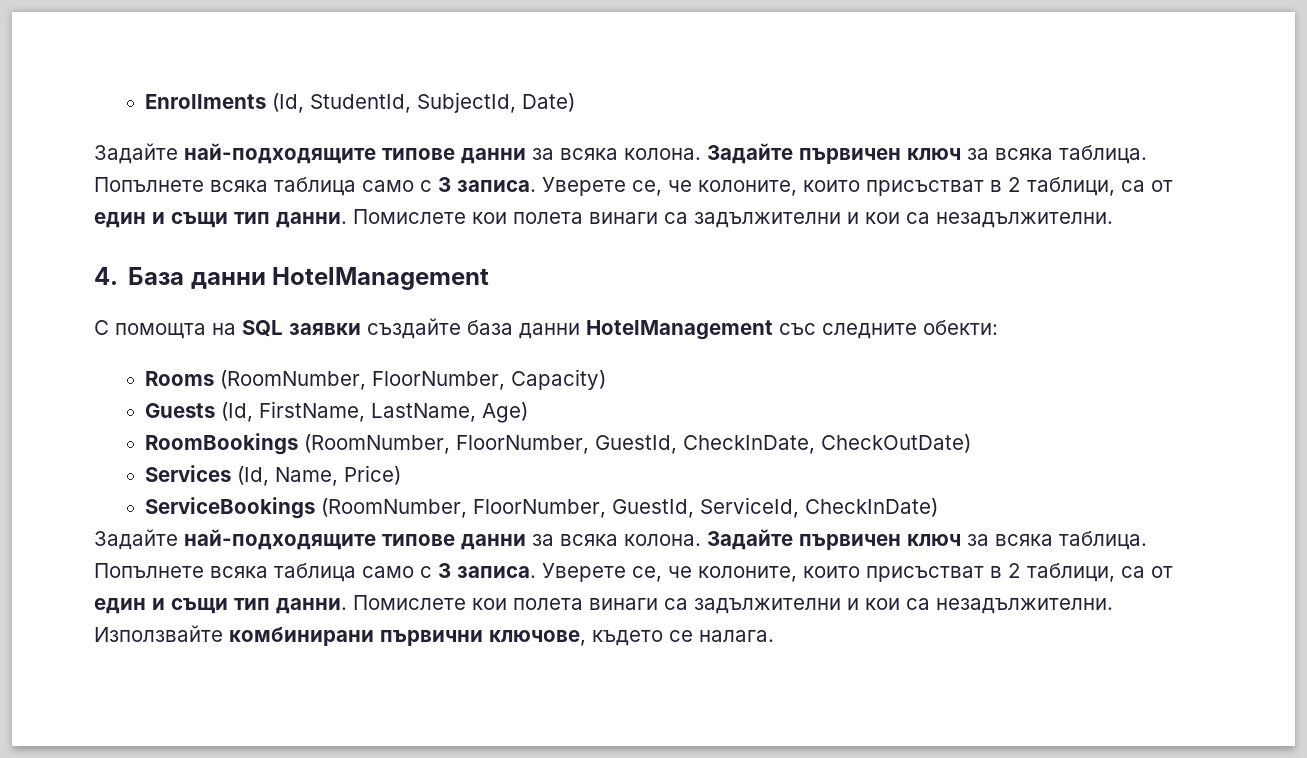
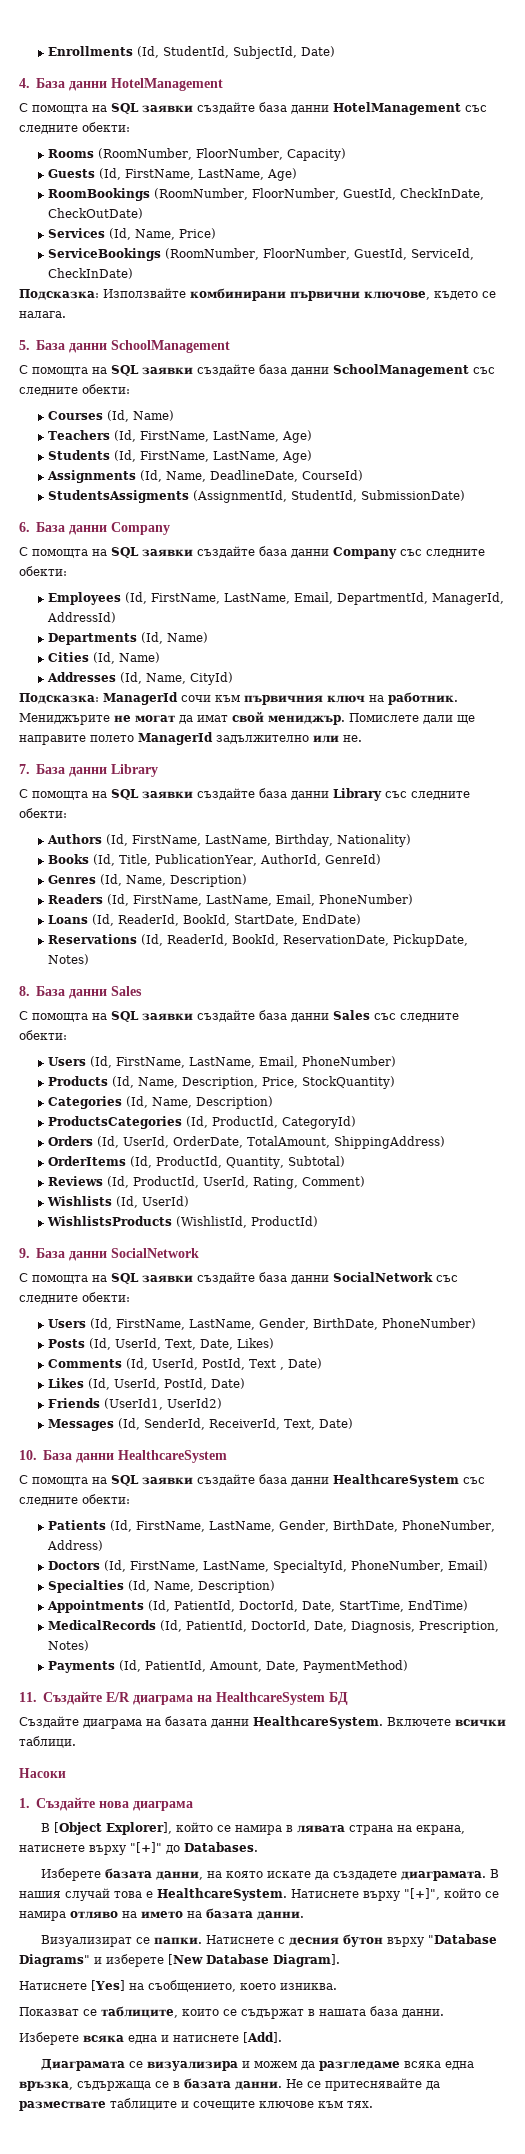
  Enrollments (Id, StudentId, SubjectId, Date)
- Задайте най-подходящите типове данни за всяка колона. Задайте първичен ключ за всяка таблица. Попълнете всяка таблица само с 3 записа. Уверете се, че колоните, които присъстват в 2 таблици, са от един и същи тип данни. Помислете кои полета винаги са задължителни и кои са незадължителни.
- Задайте най-подходящите типове данни за всяка колона. Задайте първичен ключ за всяка таблица. Попълнете всяка таблица само с 3 записа. Уверете се, че колоните, които присъстват в 2 таблици, са от един и същи тип данни. Помислете кои полета винаги са задължителни и кои са незадължителни. Използвайте комбинирани първични ключове, където се налага.
+ Подсказка: Използвайте комбинирани първични ключове, където се налага.
+ 5. База данни SchoolManagement
+ С помощта на SQL заявки създайте база данни SchoolManagement със следните обекти:
+ Courses (Id, Name)
+ Teachers (Id, FirstName, LastName, Age)
+ Students (Id, FirstName, LastName, Age)
+ Assignments (Id, Name, DeadlineDate, CourseId)
+ StudentsAssigments (AssignmentId, StudentId, SubmissionDate)
+ 6. База данни Company
+ С помощта на SQL заявки създайте база данни Company със следните обекти:
+ Employees (Id, FirstName, LastName, Email, DepartmentId, ManagerId, AddressId)
+ Departments (Id, Name)
+ Cities (Id, Name)
+ Addresses (Id, Name, CityId)
+ Подсказка: ManagerId сочи към първичния ключ на работник. Мениджърите не могат да имат свой мениджър. Помислете дали ще направите полето ManagerId задължително или не.
+ 7. База данни Library
+ С помощта на SQL заявки създайте база данни Library със следните обекти:
+ Authors (Id, FirstName, LastName, Birthday, Nationality)
+ Books (Id, Title, PublicationYear, AuthorId, GenreId)
+ Genres (Id, Name, Description)
+ Readers (Id, FirstName, LastName, Email, PhoneNumber)
+ Loans (Id, ReaderId, BookId, StartDate, EndDate)
+ Reservations (Id, ReaderId, BookId, ReservationDate, PickupDate, Notes)
+ 8. База данни Sales
+ С помощта на SQL заявки създайте база данни Sales със следните обекти:
+ Users (Id, FirstName, LastName, Email, PhoneNumber)
+ Products (Id, Name, Description, Price, StockQuantity)
+ Categories (Id, Name, Description)
+ ProductsCategories (Id, ProductId, CategoryId)
+ Orders (Id, UserId, OrderDate, TotalAmount, ShippingAddress)
+ OrderItems (Id, ProductId, Quantity, Subtotal)
+ Reviews (Id, ProductId, UserId, Rating, Comment)
+ Wishlists (Id, UserId)
+ WishlistsProducts (WishlistId, ProductId)
+ 9. База данни SocialNetwork
+ С помощта на SQL заявки създайте база данни SocialNetwork със следните обекти:
+ Users (Id, FirstName, LastName, Gender, BirthDate, PhoneNumber)
+ Posts (Id, UserId, Text, Date, Likes)
+ Comments (Id, UserId, PostId, Text , Date)
+ Likes (Id, UserId, PostId, Date)
+ Friends (UserId1, UserId2)
+ Messages (Id, SenderId, ReceiverId, Text, Date)
+ 10. База данни HealthcareSystem
+ С помощта на SQL заявки създайте база данни HealthcareSystem със следните обекти:
+ Patients (Id, FirstName, LastName, Gender, BirthDate, PhoneNumber, Address)
+ Doctors (Id, FirstName, LastName, SpecialtyId, PhoneNumber, Email)
+ Specialties (Id, Name, Description)
+ Appointments (Id, PatientId, DoctorId, Date, StartTime, EndTime)
+ MedicalRecords (Id, PatientId, DoctorId, Date, Diagnosis, Prescription, Notes)
+ Payments (Id, PatientId, Amount, Date, PaymentMethod)
+ 11. Създайте E/R диаграма на HealthcareSystem БД
+ Създайте диаграма на базата данни HealthcareSystem. Включете всички таблици.
+ Насоки
+ 1. Създайте нова диаграма
+ В [Object Explorer], който се намира в лявата страна на екрана, натиснете върху "[+]" до Databases.
+ Изберете базата данни, на която искате да създадете диаграмата. В нашия случай това е HealthcareSystem. Натиснете върху "[+]", който се намира отляво на името на базата данни.
+ Визуализират се папки. Натиснете с десния бутон върху "Database Diagrams" и изберете [New Database Diagram].
+ Натиснете [Yes] на съобщението, което изниква.
+ Показват се таблиците, които се съдържат в нашата база данни.
+ Изберете всяка една и натиснете [Add].
+ Диаграмата се визуализира и можем да разгледаме всяка една връзка, съдържаща се в базата данни. Не се притеснявайте да размествате таблиците и сочещите ключове към тях.

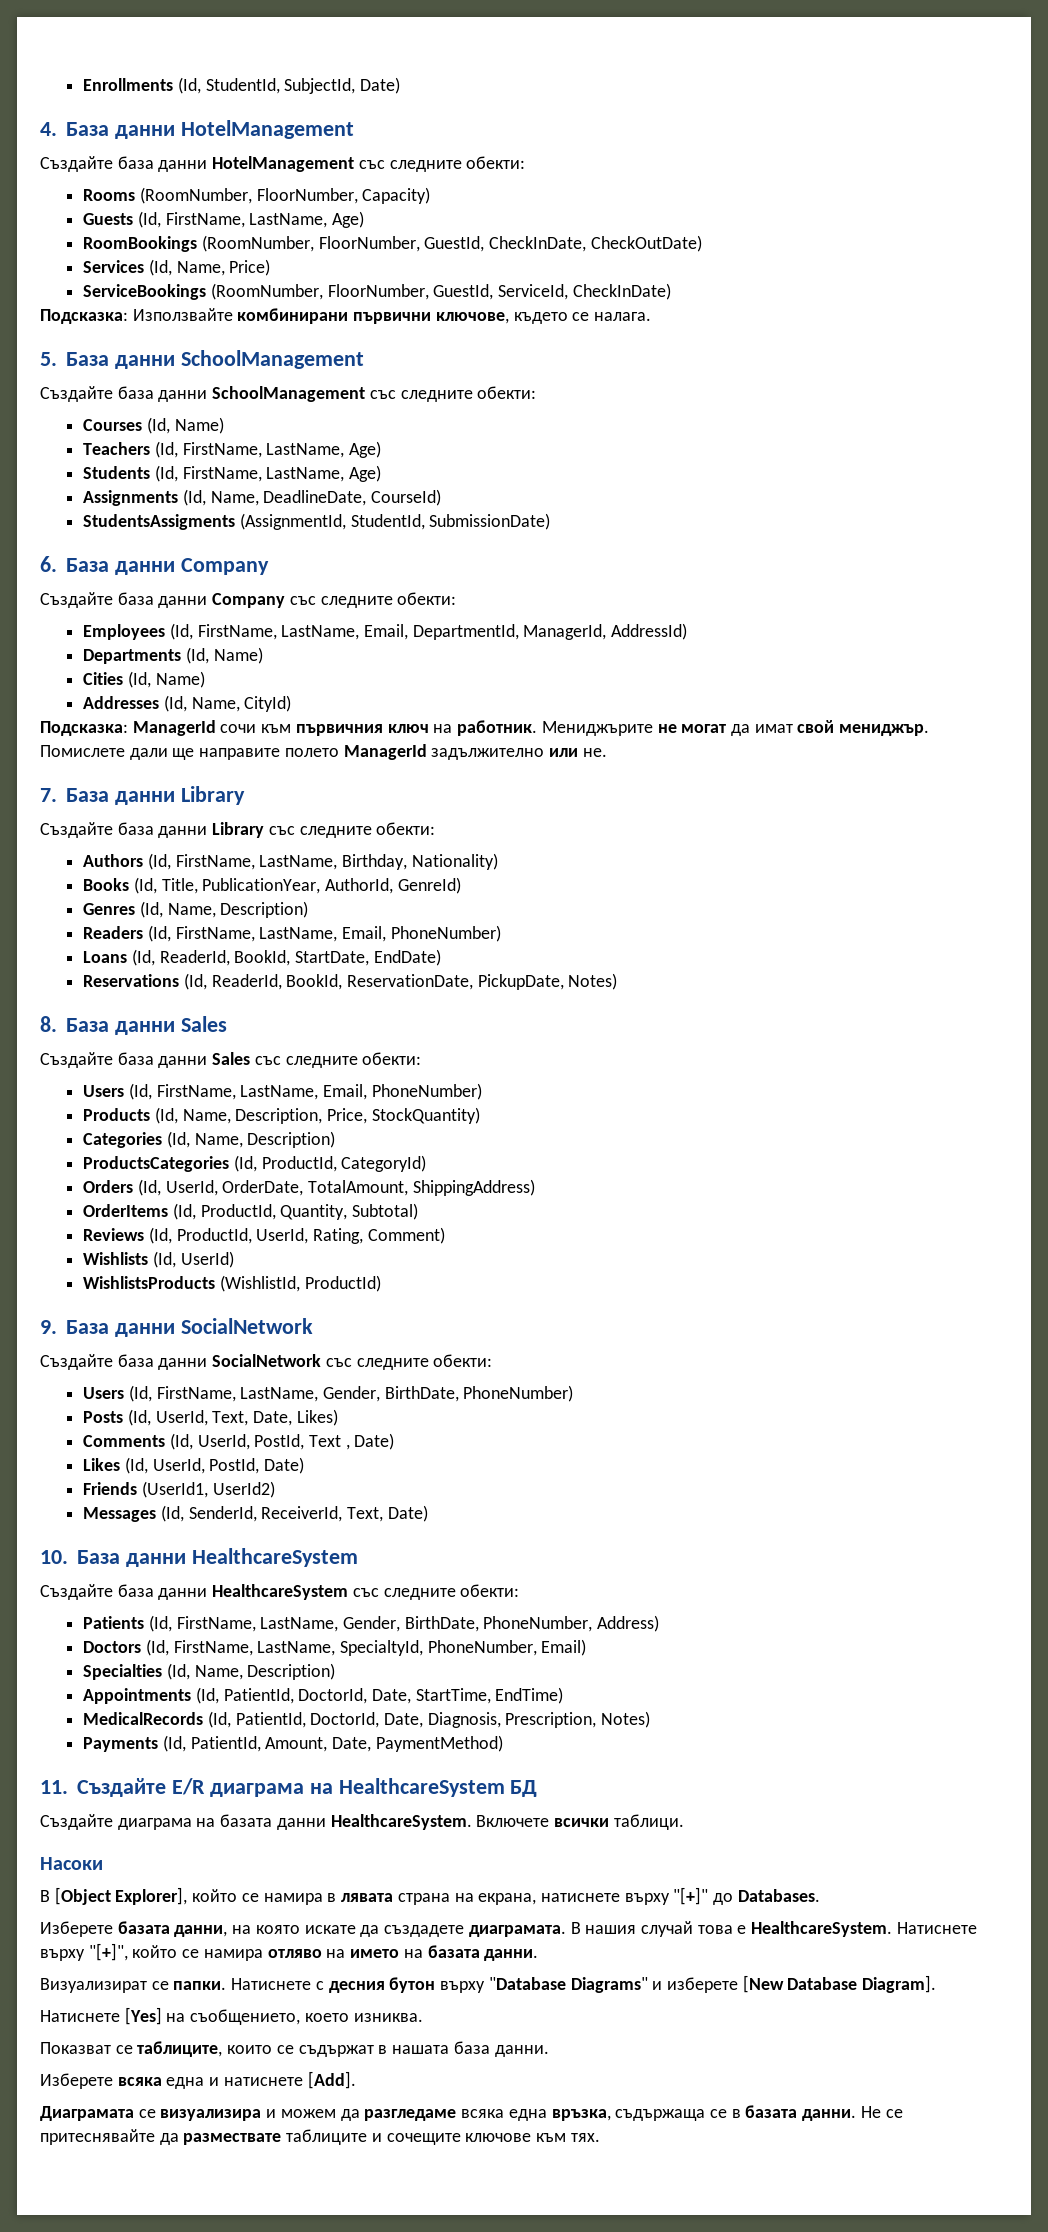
- С помощта на SQL заявки създайте база данни HotelManagement със следните обекти:
+ Създайте база данни HotelManagement със следните обекти:
- С помощта на SQL заявки създайте база данни SchoolManagement със следните обекти:
+ Създайте база данни SchoolManagement със следните обекти:
- С помощта на SQL заявки създайте база данни Company със следните обекти:
+ Създайте база данни Company със следните обекти:
- С помощта на SQL заявки създайте база данни Library със следните обекти:
+ Създайте база данни Library със следните обекти:
- С помощта на SQL заявки създайте база данни Sales със следните обекти:
+ Създайте база данни Sales със следните обекти:
- С помощта на SQL заявки създайте база данни SocialNetwork със следните обекти:
+ Създайте база данни SocialNetwork със следните обекти:
- С помощта на SQL заявки създайте база данни HealthcareSystem със следните обекти:
+ Създайте база данни HealthcareSystem със следните обекти:
- 1. Създайте нова диаграма

